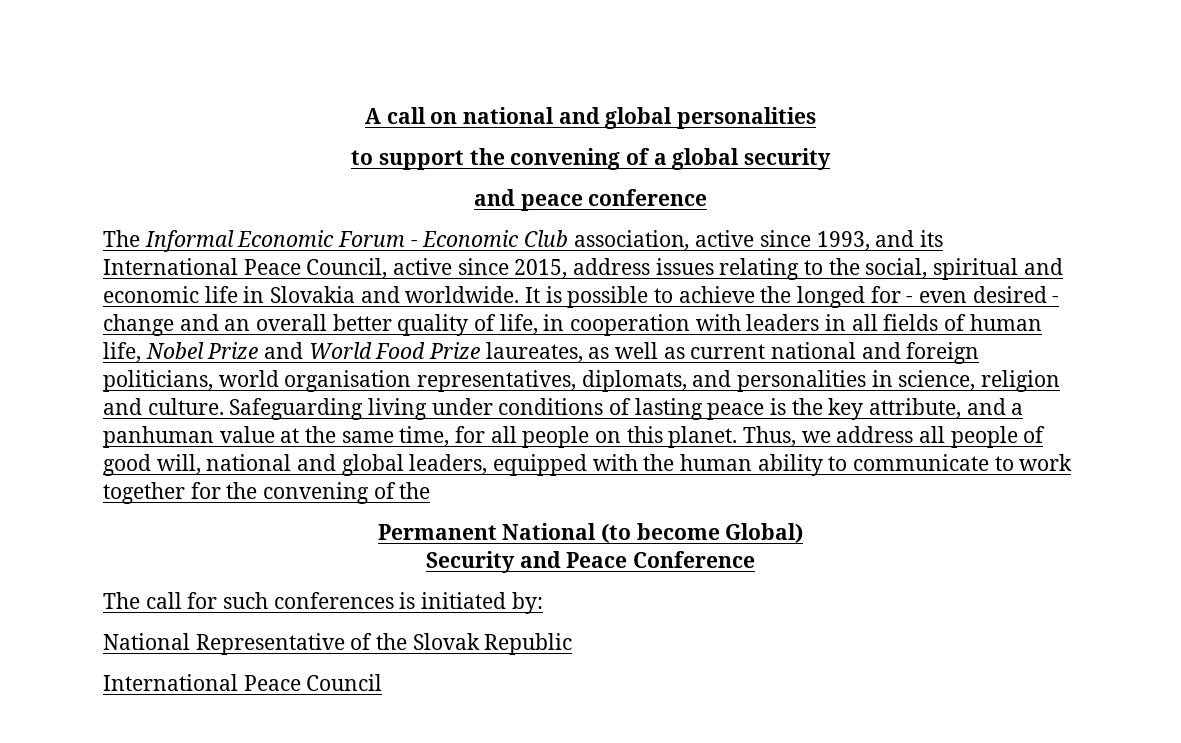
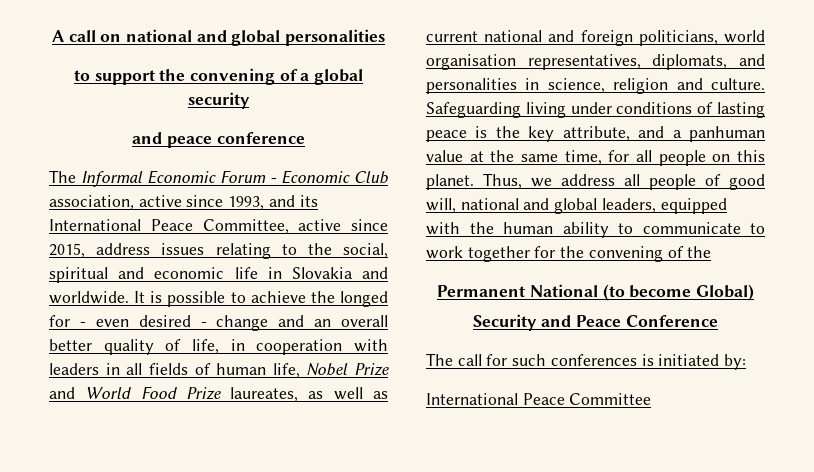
- The Informal Economic Forum - Economic Club association, active since 1993, and its International Peace Council, active since 2015, address issues relating to the social, spiritual and economic life in Slovakia and worldwide.
+ The Informal Economic Forum - Economic Club association, active since 1993, and its International Peace Committee, active since 2015, address issues relating to the social, spiritual and economic life in Slovakia and worldwide.
- National Representative of the Slovak Republic
- International Peace Council
+ International Peace Committee

